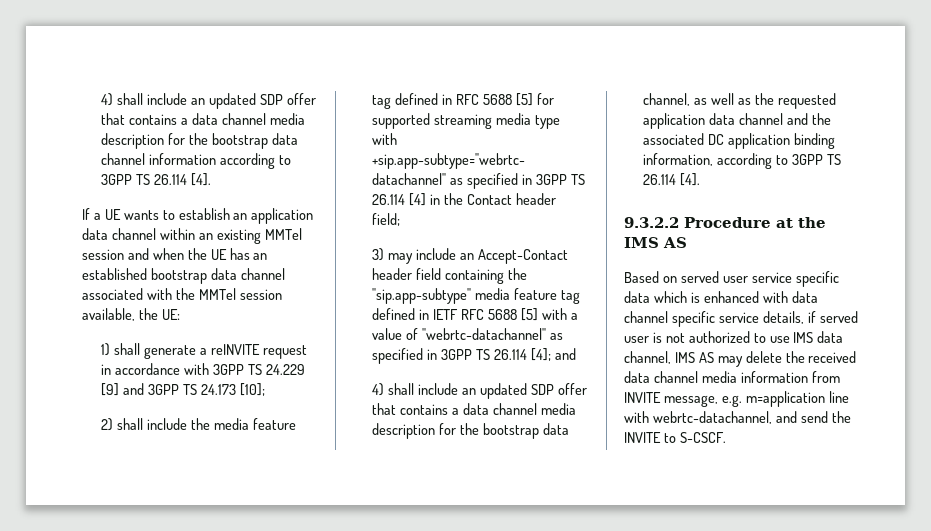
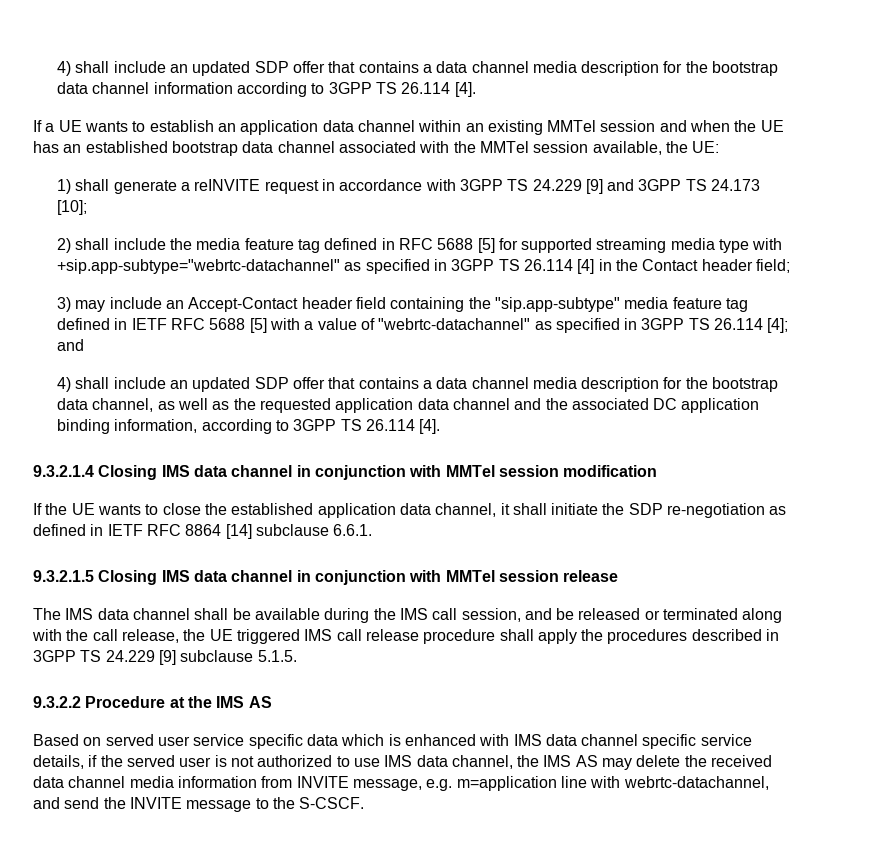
+ 9.3.2.1.4 Closing IMS data channel in conjunction with MMTel session modification
+ If the UE wants to close the established application data channel, it shall initiate the SDP re-negotiation as defined in IETF RFC 8864 [14] subclause 6.6.1.
+ 9.3.2.1.5 Closing IMS data channel in conjunction with MMTel session release
+ The IMS data channel shall be available during the IMS call session, and be released or terminated along with the call release, the UE triggered IMS call release procedure shall apply the procedures described in 3GPP TS 24.229 [9] subclause 5.1.5.
- Based on served user service specific data which is enhanced with data channel specific service details, if served user is not authorized to use IMS data channel, IMS AS may delete the received data channel media information from INVITE message, e.g. m=application line with webrtc-datachannel, and send the INVITE to S-CSCF.
+ Based on served user service specific data which is enhanced with IMS data channel specific service details, if the served user is not authorized to use IMS data channel, the IMS AS may delete the received data channel media information from INVITE message, e.g. m=application line with webrtc-datachannel, and send the INVITE message to the S-CSCF.

